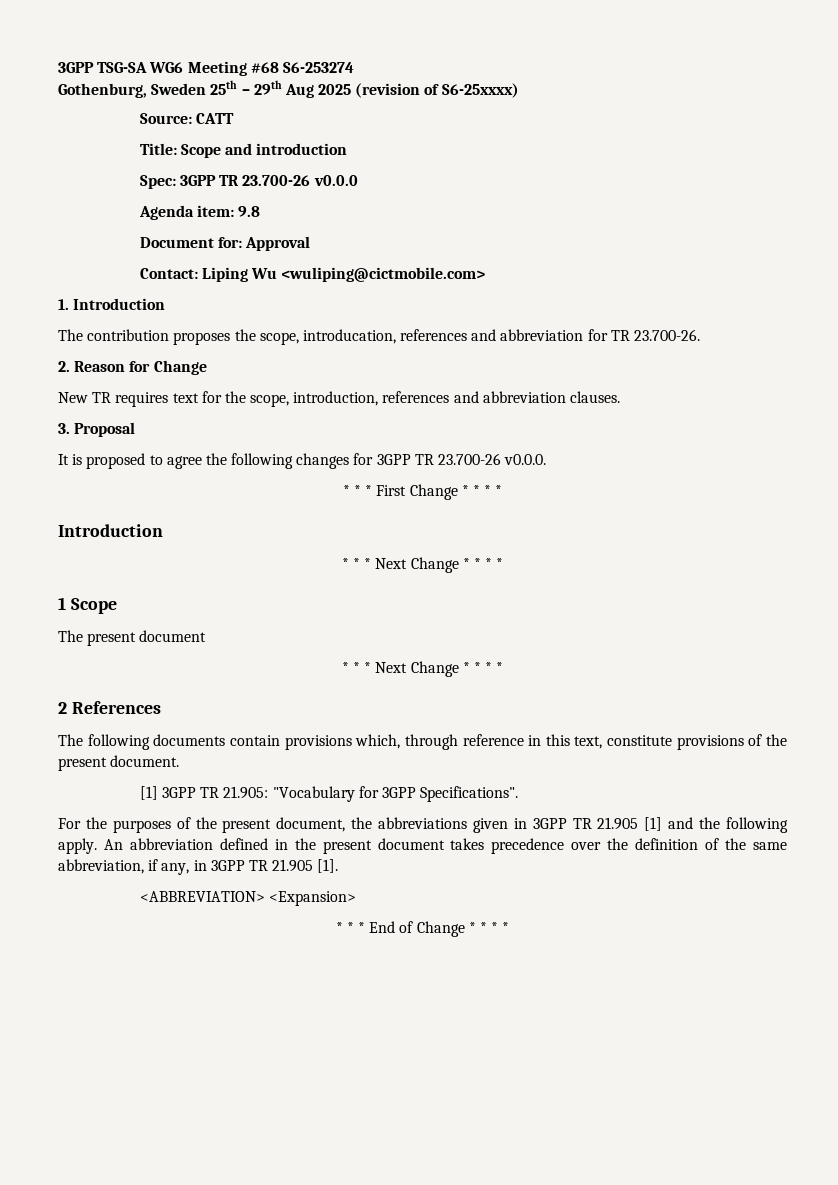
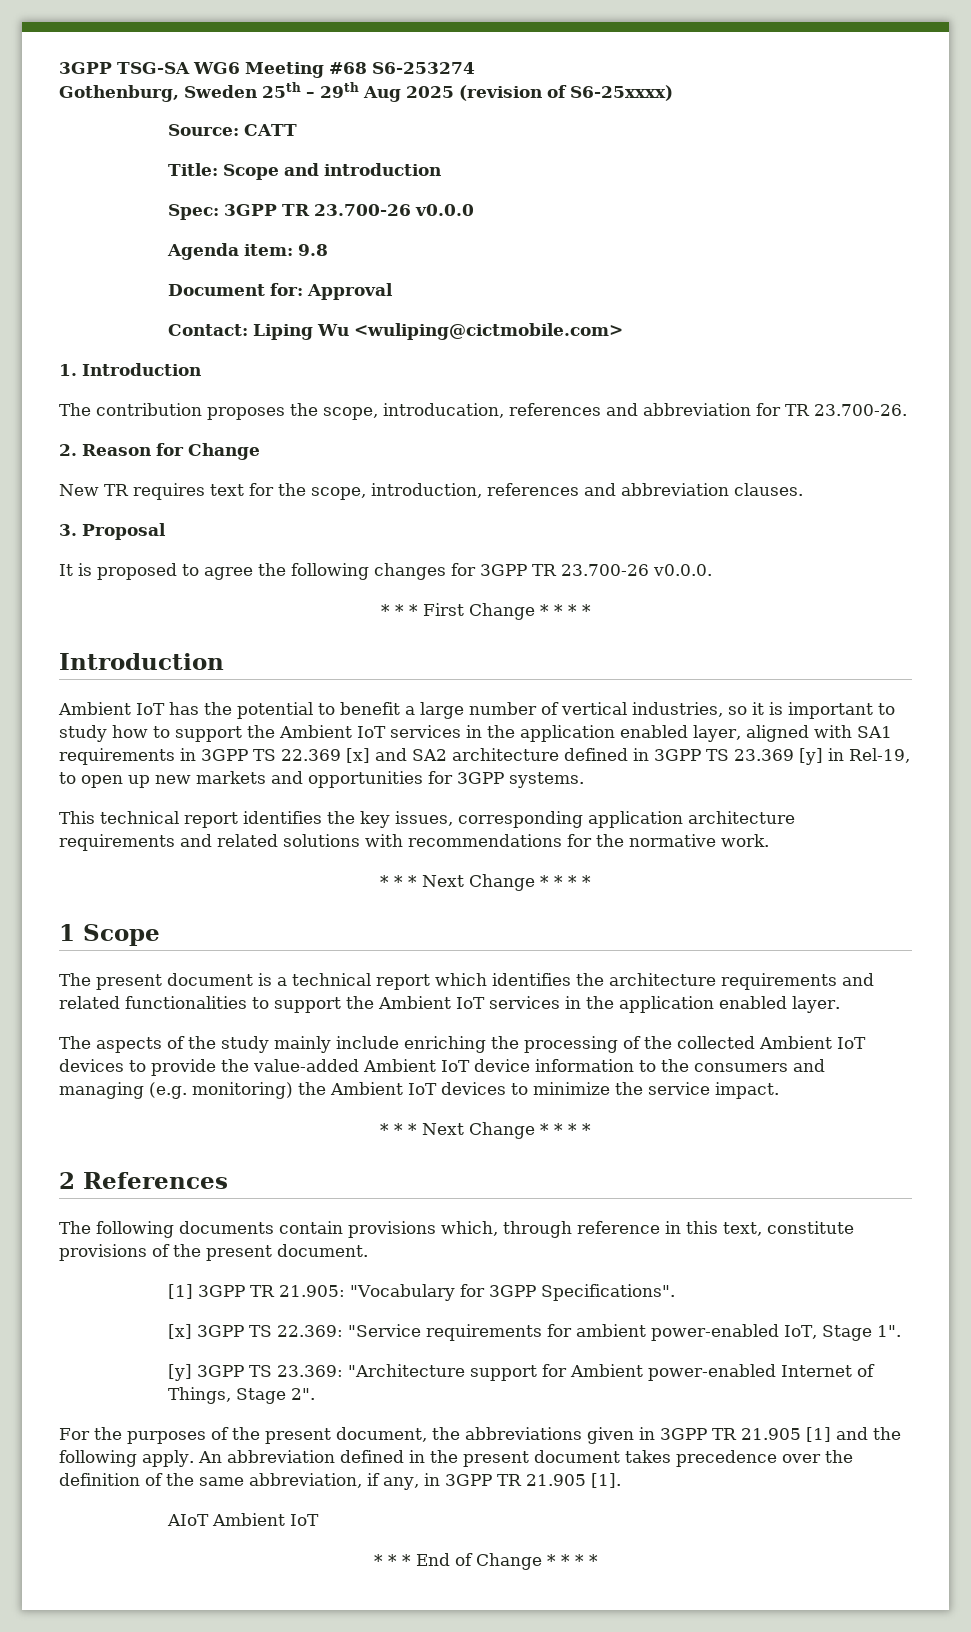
+ Ambient IoT has the potential to benefit a large number of vertical industries, so it is important to study how to support the Ambient IoT services in the application enabled layer, aligned with SA1 requirements in 3GPP TS 22.369 [x] and SA2 architecture defined in 3GPP TS 23.369 [y] in Rel-19, to open up new markets and opportunities for 3GPP systems.
+ This technical report identifies the key issues, corresponding application architecture requirements and related solutions with recommendations for the normative work.
- The present document
+ The present document is a technical report which identifies the architecture requirements and related functionalities to support the Ambient IoT services in the application enabled layer.
+ The aspects of the study mainly include enriching the processing of the collected Ambient IoT devices to provide the value-added Ambient IoT device information to the consumers and managing (e.g. monitoring) the Ambient IoT devices to minimize the service impact.
+ [x] 3GPP TS 22.369: "Service requirements for ambient power-enabled IoT, Stage 1".
+ [y] 3GPP TS 23.369: "Architecture support for Ambient power-enabled Internet of Things, Stage 2".
- <ABBREVIATION> <Expansion>
+ AIoT Ambient IoT

